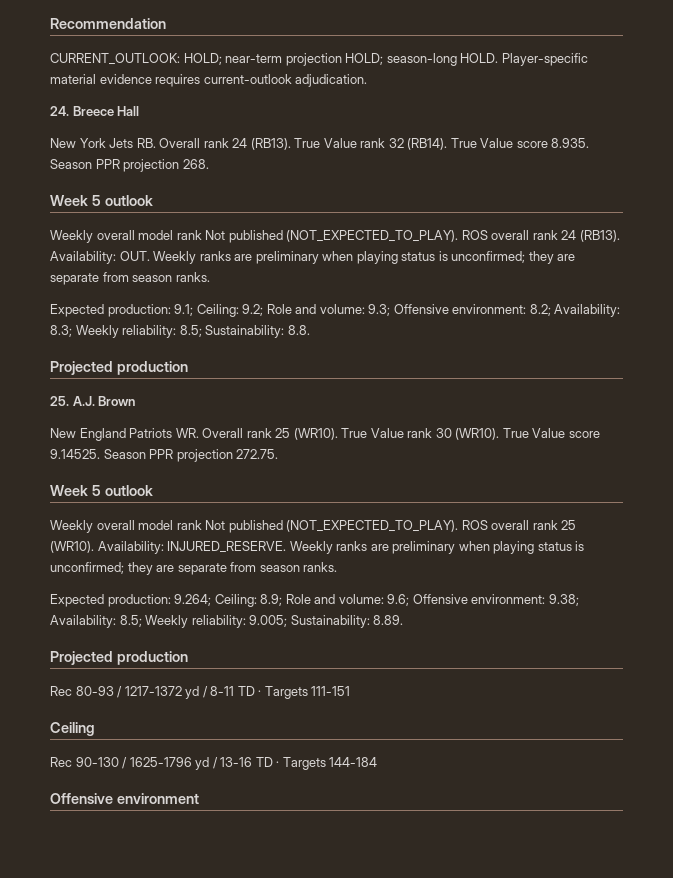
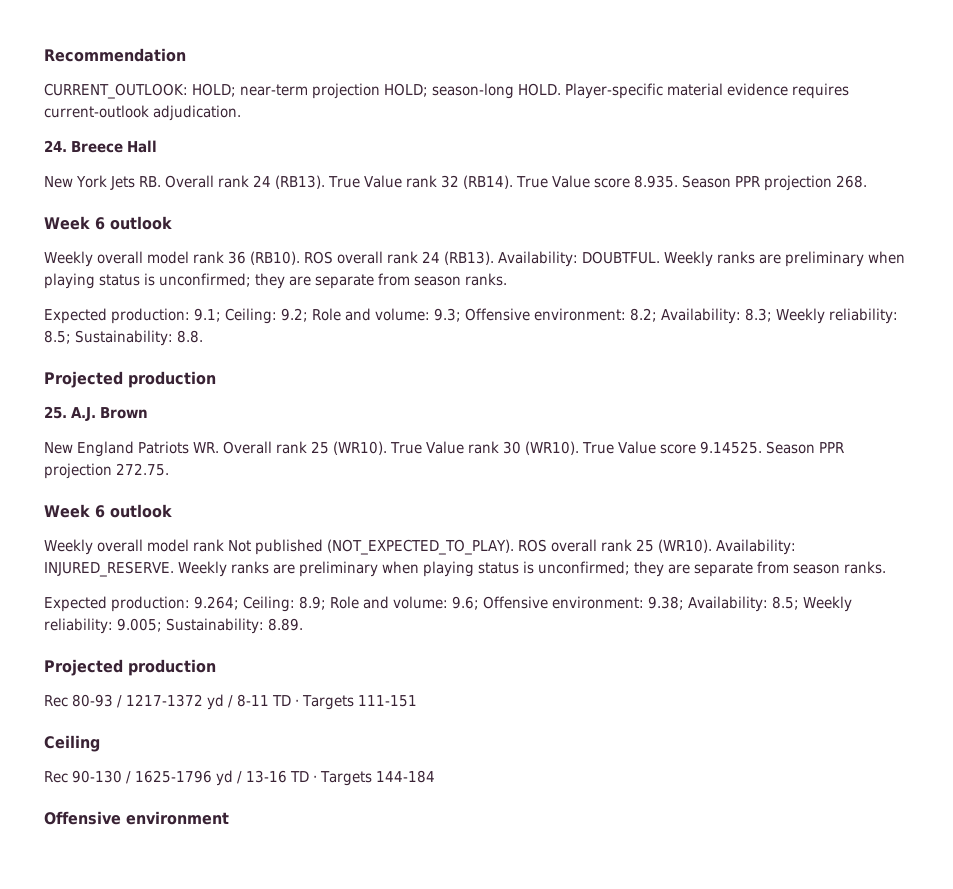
  True Value score 8.935. Season PPR projection 268.
- Week 5 outlook
- Weekly overall model rank Not published (NOT_EXPECTED_TO_PLAY).
+ Week 6 outlook
+ Weekly overall model rank 36 (RB10).
- Availability: OUT. Weekly ranks are preliminary when playing status is unconfirmed; they are separate from season ranks.
+ Availability: DOUBTFUL. Weekly ranks are preliminary when playing status is unconfirmed; they are separate from season ranks.
  True Value score 9.14525. Season PPR projection 272.75.
- Week 5 outlook
+ Week 6 outlook

